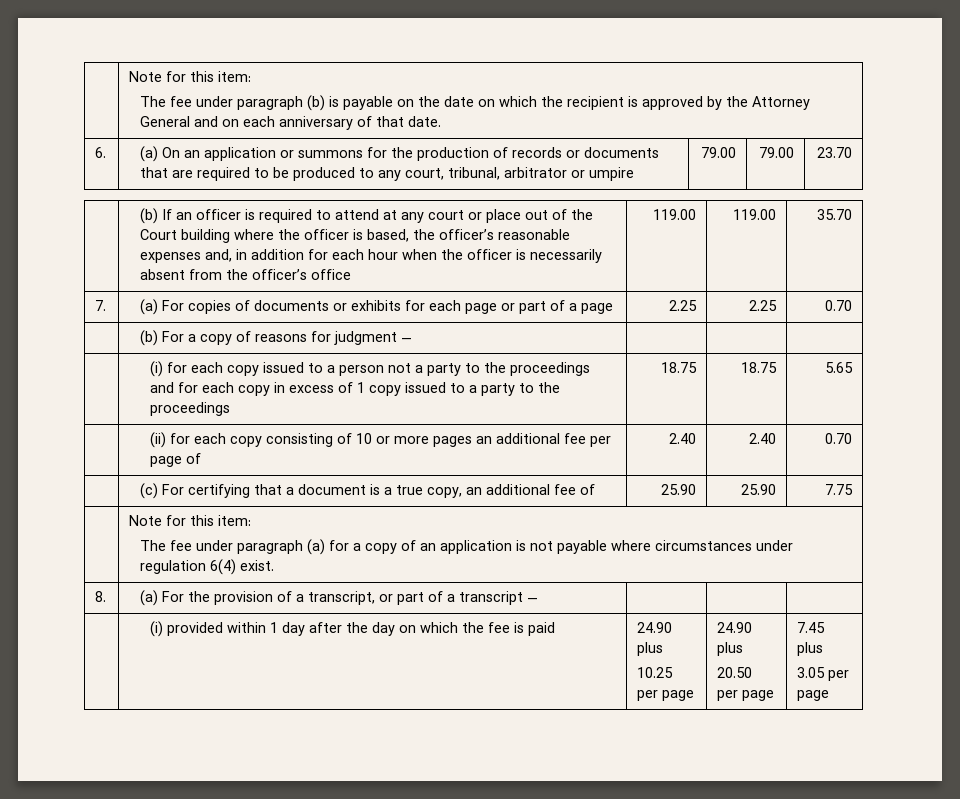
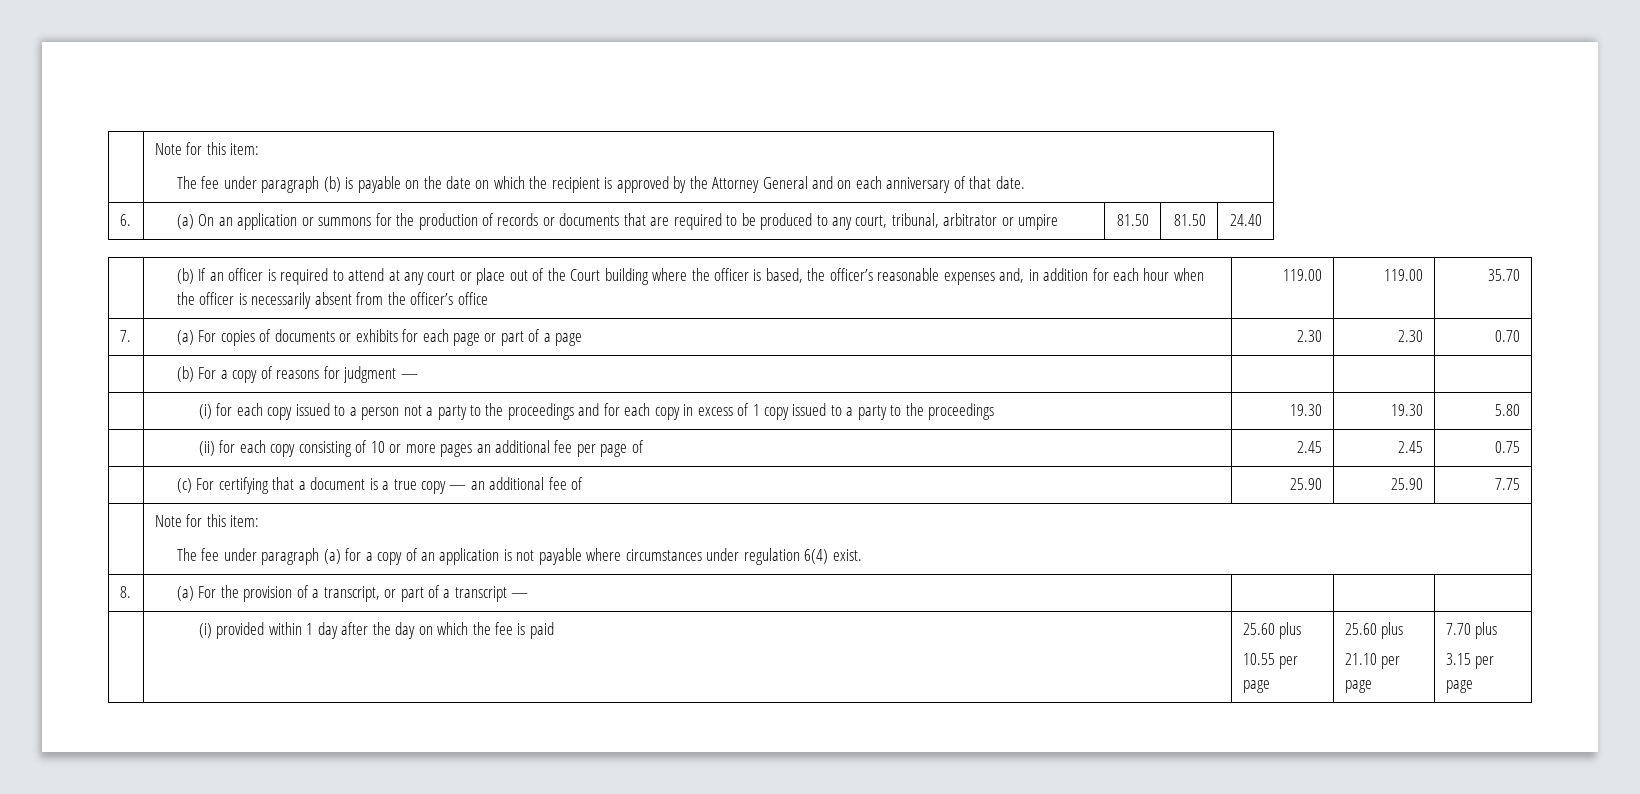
- 6. | (a) On an application or summons for the production of records or documents that are required to be produced to any court, tribunal, arbitrator or umpire | 79.00 | 79.00 | 23.70
+ 6. | (a) On an application or summons for the production of records or documents that are required to be produced to any court, tribunal, arbitrator or umpire | 81.50 | 81.50 | 24.40
- 7. | (a) For copies of documents or exhibits for each page or part of a page | 2.25 | 2.25 | 0.70
+ 7. | (a) For copies of documents or exhibits for each page or part of a page | 2.30 | 2.30 | 0.70
- | (i) for each copy issued to a person not a party to the proceedings and for each copy in excess of 1 copy issued to a party to the proceedings | 18.75 | 18.75 | 5.65
+ | (i) for each copy issued to a person not a party to the proceedings and for each copy in excess of 1 copy issued to a party to the proceedings | 19.30 | 19.30 | 5.80
- | (ii) for each copy consisting of 10 or more pages an additional fee per page of | 2.40 | 2.40 | 0.70
+ | (ii) for each copy consisting of 10 or more pages an additional fee per page of | 2.45 | 2.45 | 0.75
- | (c) For certifying that a document is a true copy, an additional fee of | 25.90 | 25.90 | 7.75
+ | (c) For certifying that a document is a true copy — an additional fee of | 25.90 | 25.90 | 7.75
- | (i) provided within 1 day after the day on which the fee is paid | 24.90 plus
- 10.25 per page | 24.90 plus
- 20.50 per page | 7.45 plus
- 3.05 per page
+ | (i) provided within 1 day after the day on which the fee is paid | 25.60 plus
+ 10.55 per page | 25.60 plus
+ 21.10 per page | 7.70 plus
+ 3.15 per page

